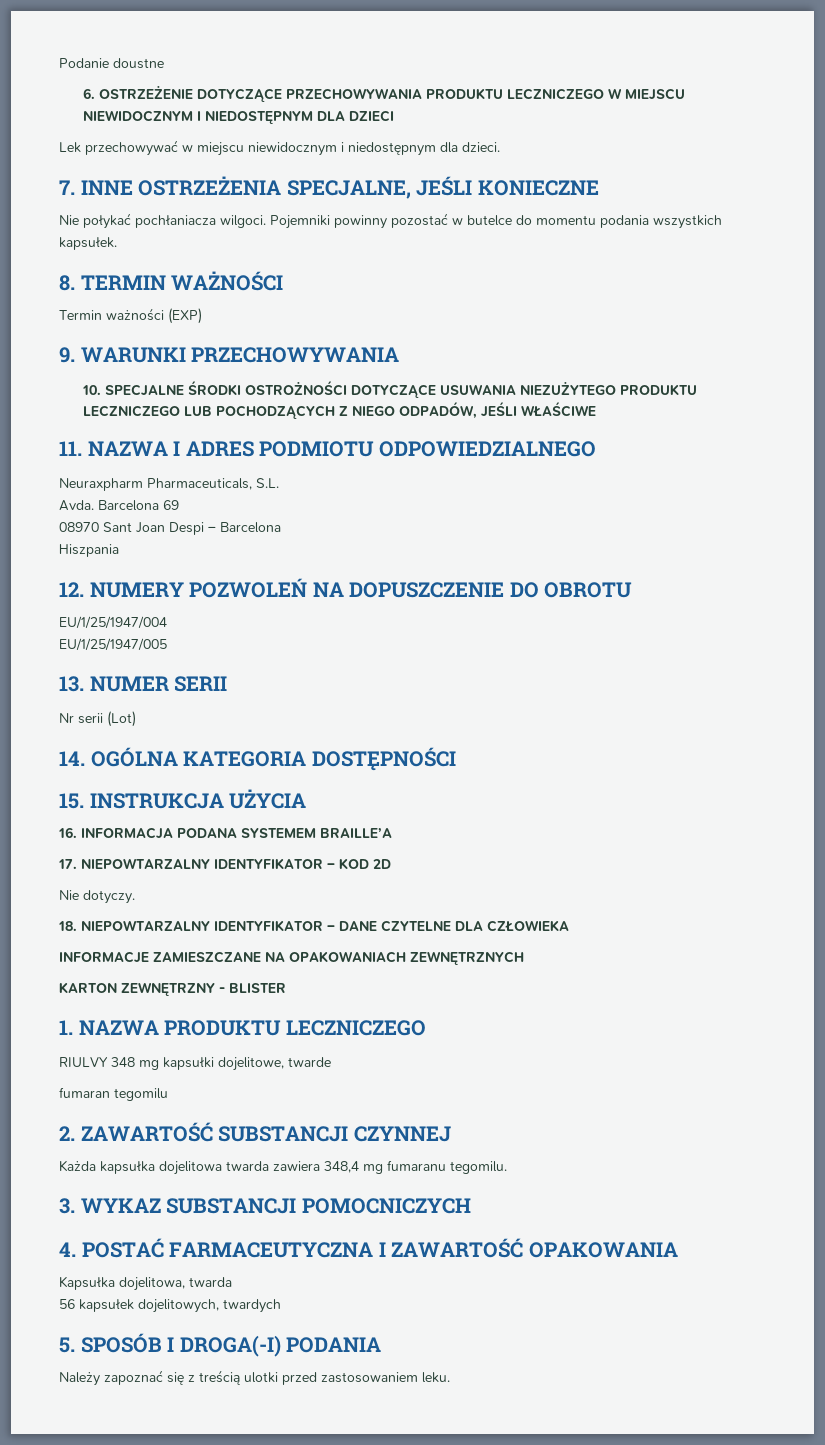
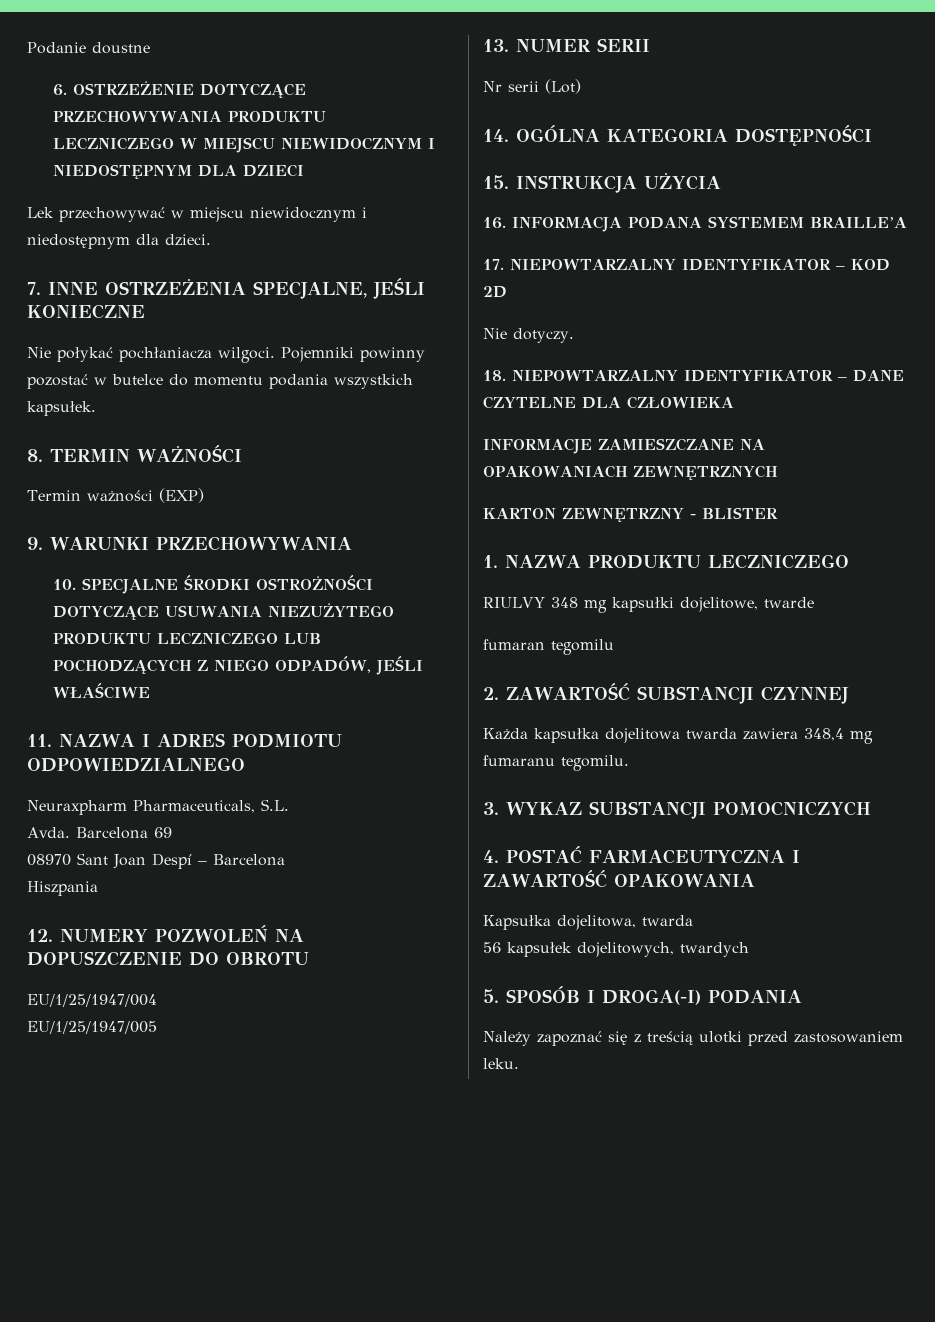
- 08970 Sant Joan Despi – Barcelona
+ 08970 Sant Joan Despí – Barcelona

